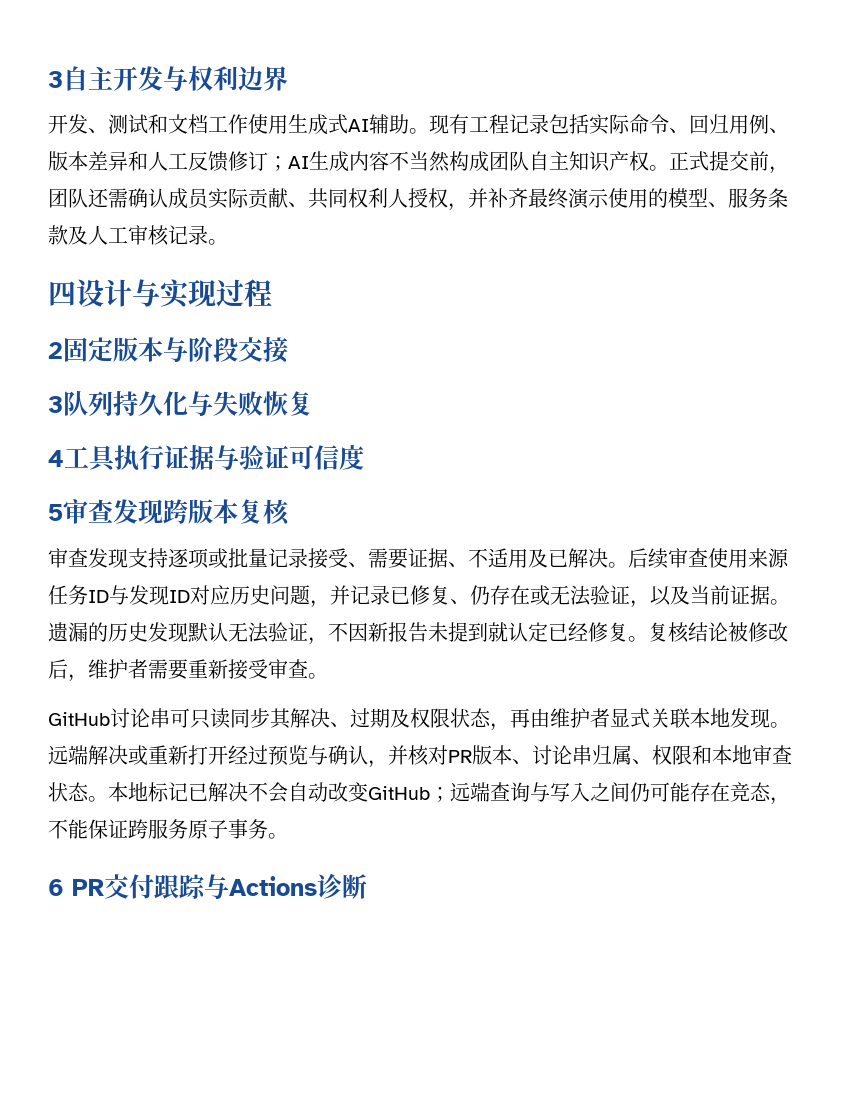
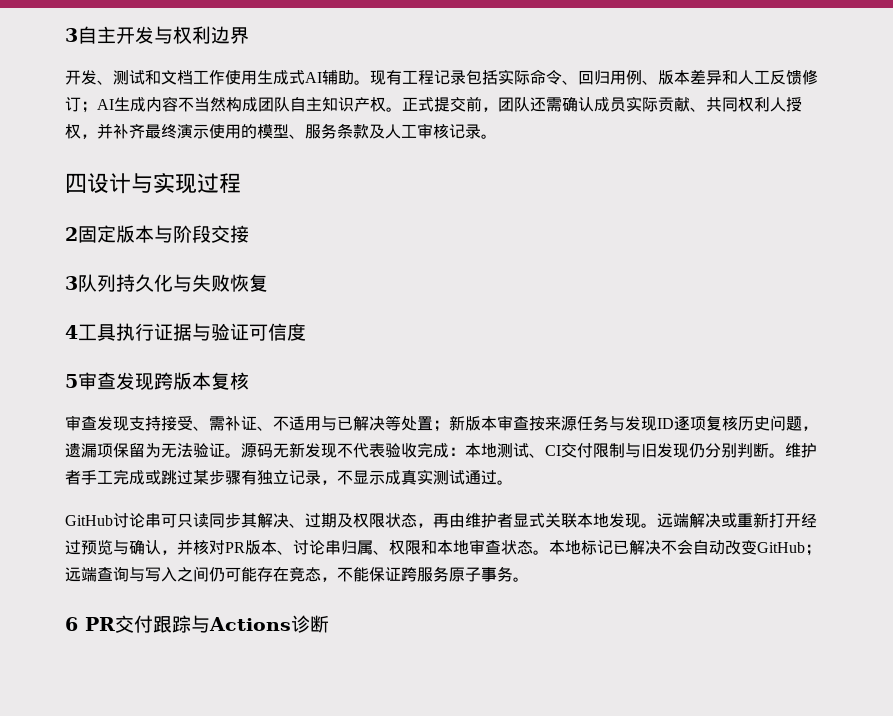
- 审查发现支持逐项或批量记录接受、需要证据、不适用及已解决。后续审查使用来源任务ID与发现ID对应历史问题，并记录已修复、仍存在或无法验证，以及当前证据。遗漏的历史发现默认无法验证，不因新报告未提到就认定已经修复。复核结论被修改后，维护者需要重新接受审查。
+ 审查发现支持接受、需补证、不适用与已解决等处置；新版本审查按来源任务与发现ID逐项复核历史问题，遗漏项保留为无法验证。源码无新发现不代表验收完成：本地测试、CI交付限制与旧发现仍分别判断。维护者手工完成或跳过某步骤有独立记录，不显示成真实测试通过。

